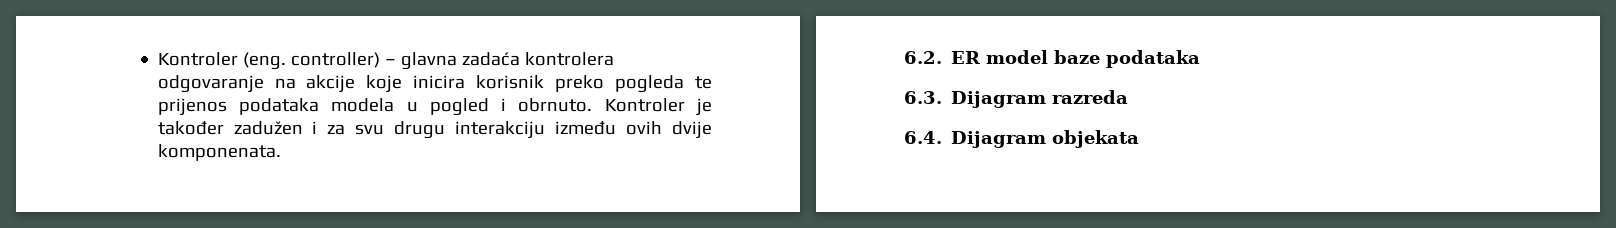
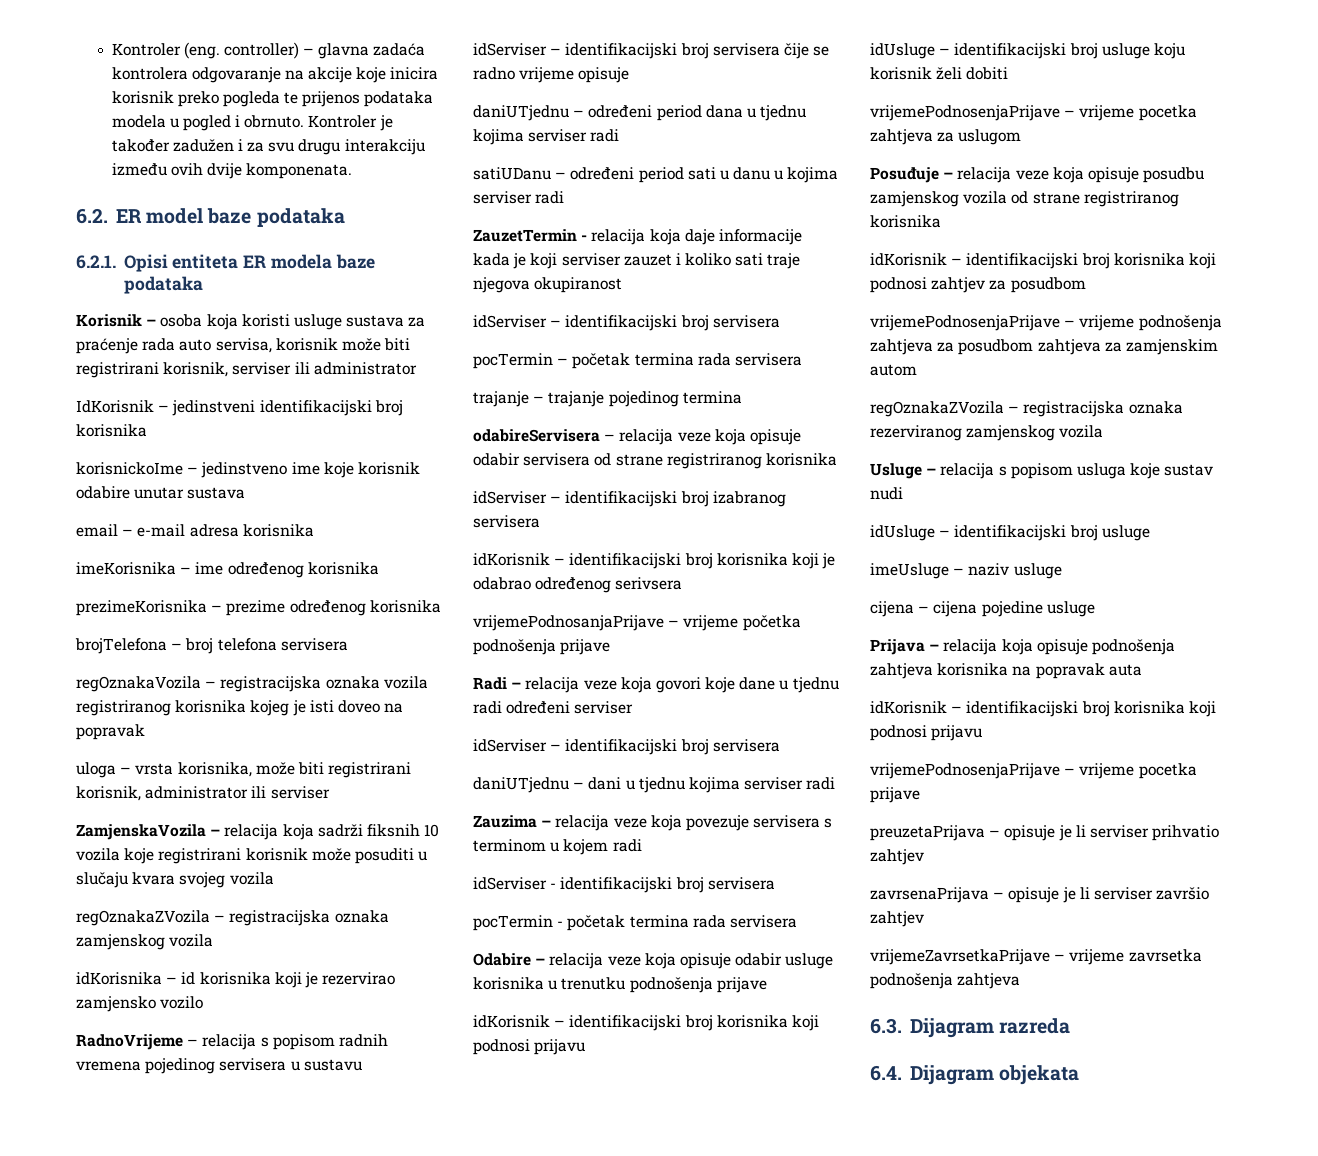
+ 6.2.1. Opisi entiteta ER modela baze podataka
+ Korisnik – osoba koja koristi usluge sustava za praćenje rada auto servisa, korisnik može biti registrirani korisnik, serviser ili administrator
+ IdKorisnik – jedinstveni identifikacijski broj korisnika
+ korisnickoIme – jedinstveno ime koje korisnik odabire unutar sustava
+ email – e-mail adresa korisnika
+ imeKorisnika – ime određenog korisnika
+ prezimeKorisnika – prezime određenog korisnika
+ brojTelefona – broj telefona servisera
+ regOznakaVozila – registracijska oznaka vozila registriranog korisnika kojeg je isti doveo na popravak
+ uloga – vrsta korisnika, može biti registrirani korisnik, administrator ili serviser
+ ZamjenskaVozila – relacija koja sadrži fiksnih 10 vozila koje registrirani korisnik može posuditi u slučaju kvara svojeg vozila
+ regOznakaZVozila – registracijska oznaka zamjenskog vozila
+ idKorisnika – id korisnika koji je rezervirao zamjensko vozilo
+ RadnoVrijeme – relacija s popisom radnih vremena pojedinog servisera u sustavu
+ idServiser – identifikacijski broj servisera čije se radno vrijeme opisuje
+ daniUTjednu – određeni period dana u tjednu kojima serviser radi
+ satiUDanu – određeni period sati u danu u kojima serviser radi
+ ZauzetTermin - relacija koja daje informacije kada je koji serviser zauzet i koliko sati traje njegova okupiranost
+ idServiser – identifikacijski broj servisera
+ pocTermin – početak termina rada servisera
+ trajanje – trajanje pojedinog termina
+ odabireServisera – relacija veze koja opisuje odabir servisera od strane registriranog korisnika
+ idServiser – identifikacijski broj izabranog servisera
+ idKorisnik – identifikacijski broj korisnika koji je odabrao određenog serivsera
+ vrijemePodnosanjaPrijave – vrijeme početka podnošenja prijave
+ Radi – relacija veze koja govori koje dane u tjednu radi određeni serviser
+ idServiser – identifikacijski broj servisera
+ daniUTjednu – dani u tjednu kojima serviser radi
+ Zauzima – relacija veze koja povezuje servisera s terminom u kojem radi
+ idServiser - identifikacijski broj servisera
+ pocTermin - početak termina rada servisera
+ Odabire – relacija veze koja opisuje odabir usluge korisnika u trenutku podnošenja prijave
+ idKorisnik – identifikacijski broj korisnika koji podnosi prijavu
+ idUsluge – identifikacijski broj usluge koju korisnik želi dobiti
+ vrijemePodnosenjaPrijave – vrijeme pocetka zahtjeva za uslugom
+ Posuđuje – relacija veze koja opisuje posudbu zamjenskog vozila od strane registriranog korisnika
+ idKorisnik – identifikacijski broj korisnika koji podnosi zahtjev za posudbom
+ vrijemePodnosenjaPrijave – vrijeme podnošenja zahtjeva za posudbom zahtjeva za zamjenskim autom
+ regOznakaZVozila – registracijska oznaka rezerviranog zamjenskog vozila
+ Usluge – relacija s popisom usluga koje sustav nudi
+ idUsluge – identifikacijski broj usluge
+ imeUsluge – naziv usluge
+ cijena – cijena pojedine usluge
+ Prijava – relacija koja opisuje podnošenja zahtjeva korisnika na popravak auta
+ idKorisnik – identifikacijski broj korisnika koji podnosi prijavu
+ vrijemePodnosenjaPrijave – vrijeme pocetka prijave
+ preuzetaPrijava – opisuje je li serviser prihvatio zahtjev
+ zavrsenaPrijava – opisuje je li serviser završio zahtjev
+ vrijemeZavrsetkaPrijave – vrijeme zavrsetka podnošenja zahtjeva

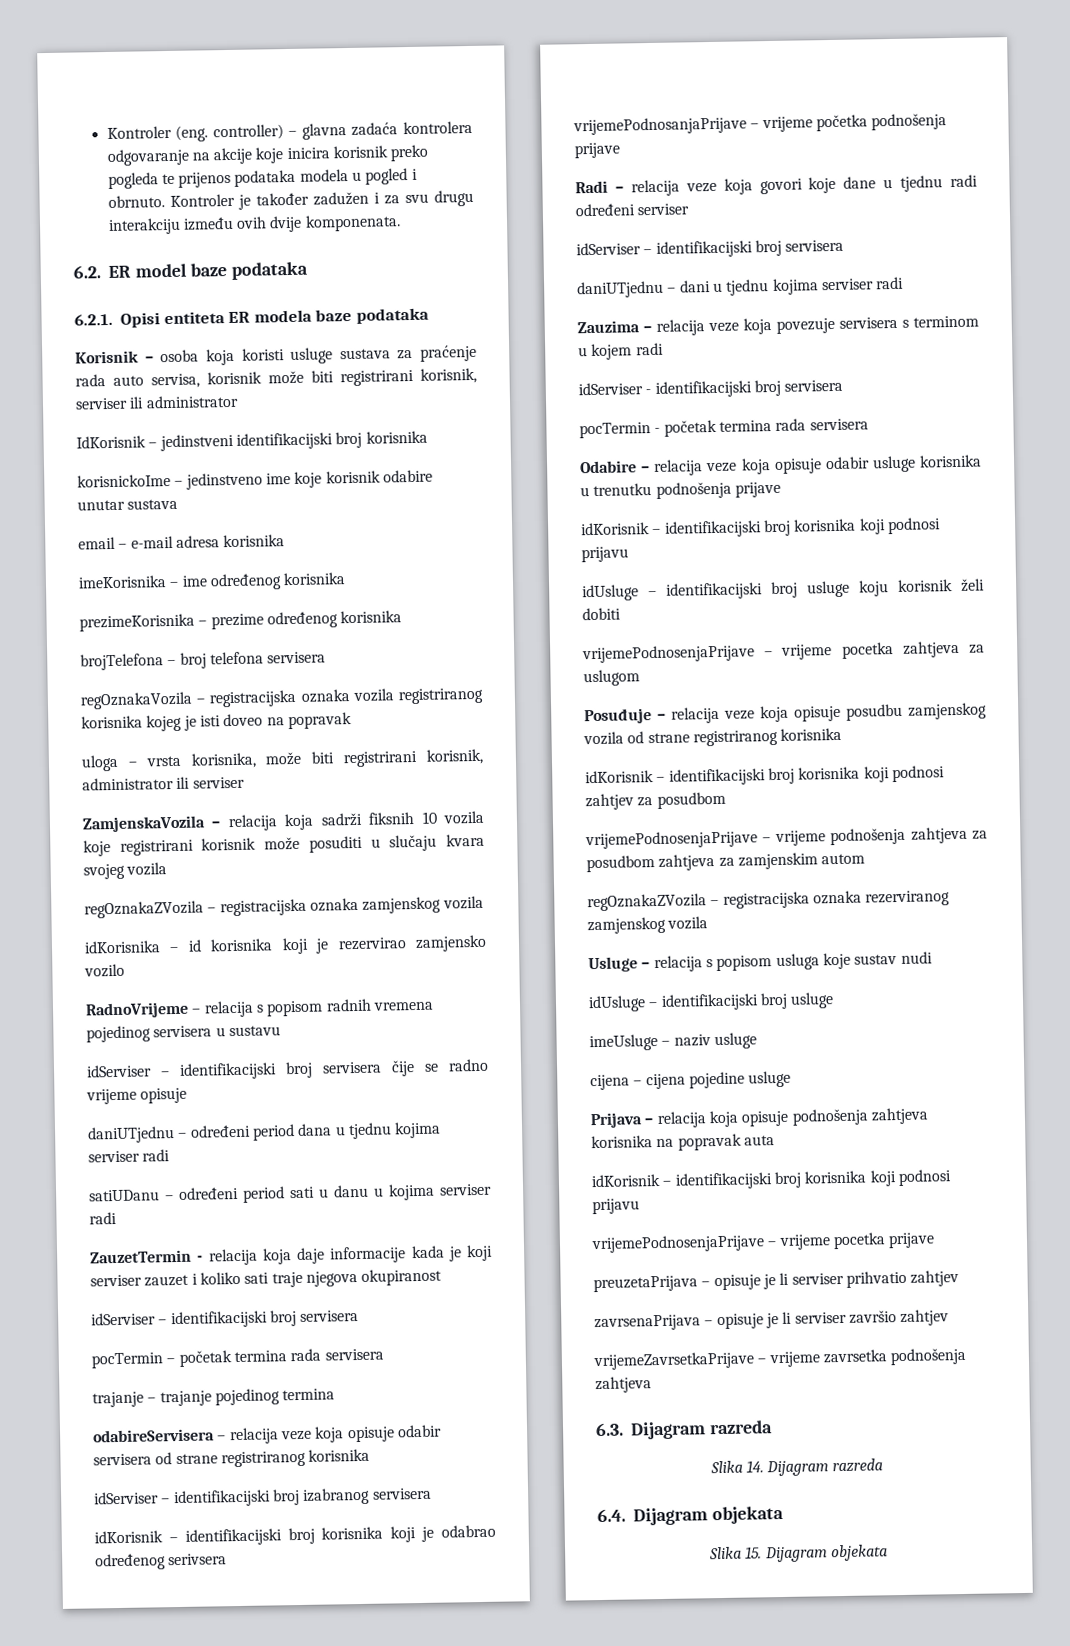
+ Slika 14. Dijagram razreda
+ Slika 15. Dijagram objekata

